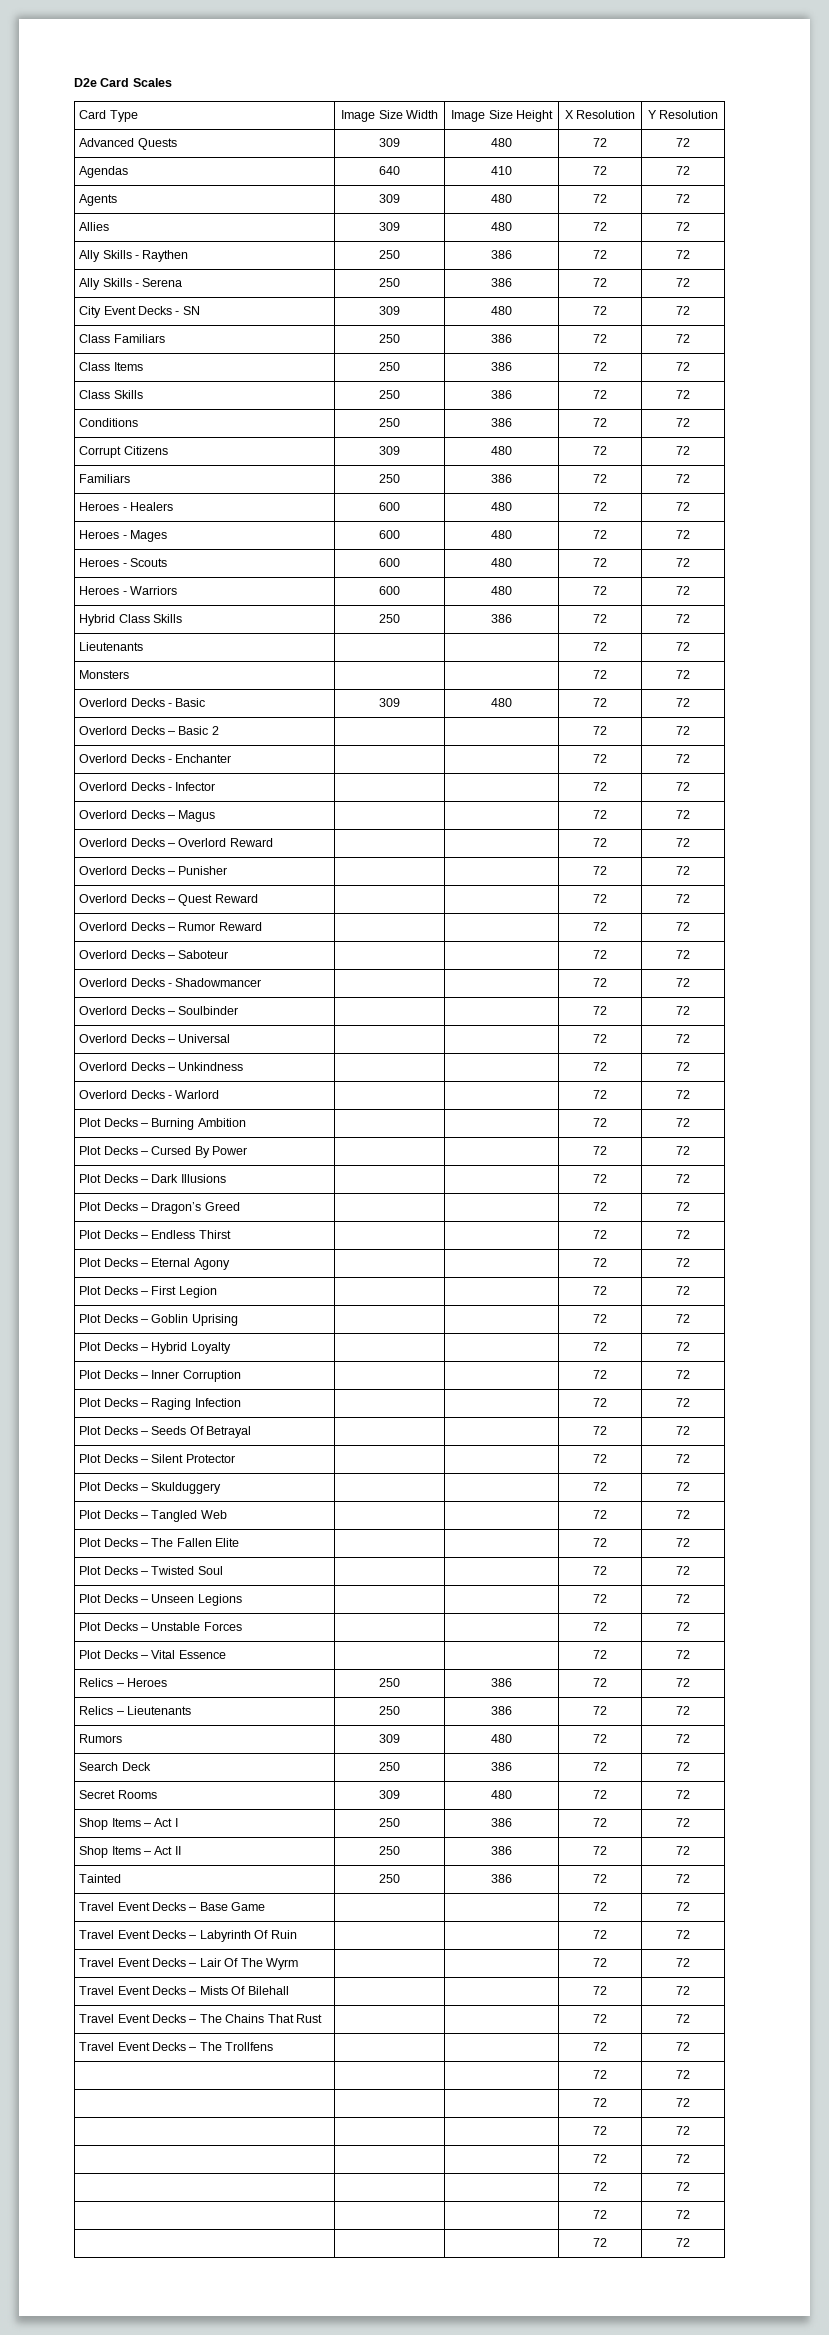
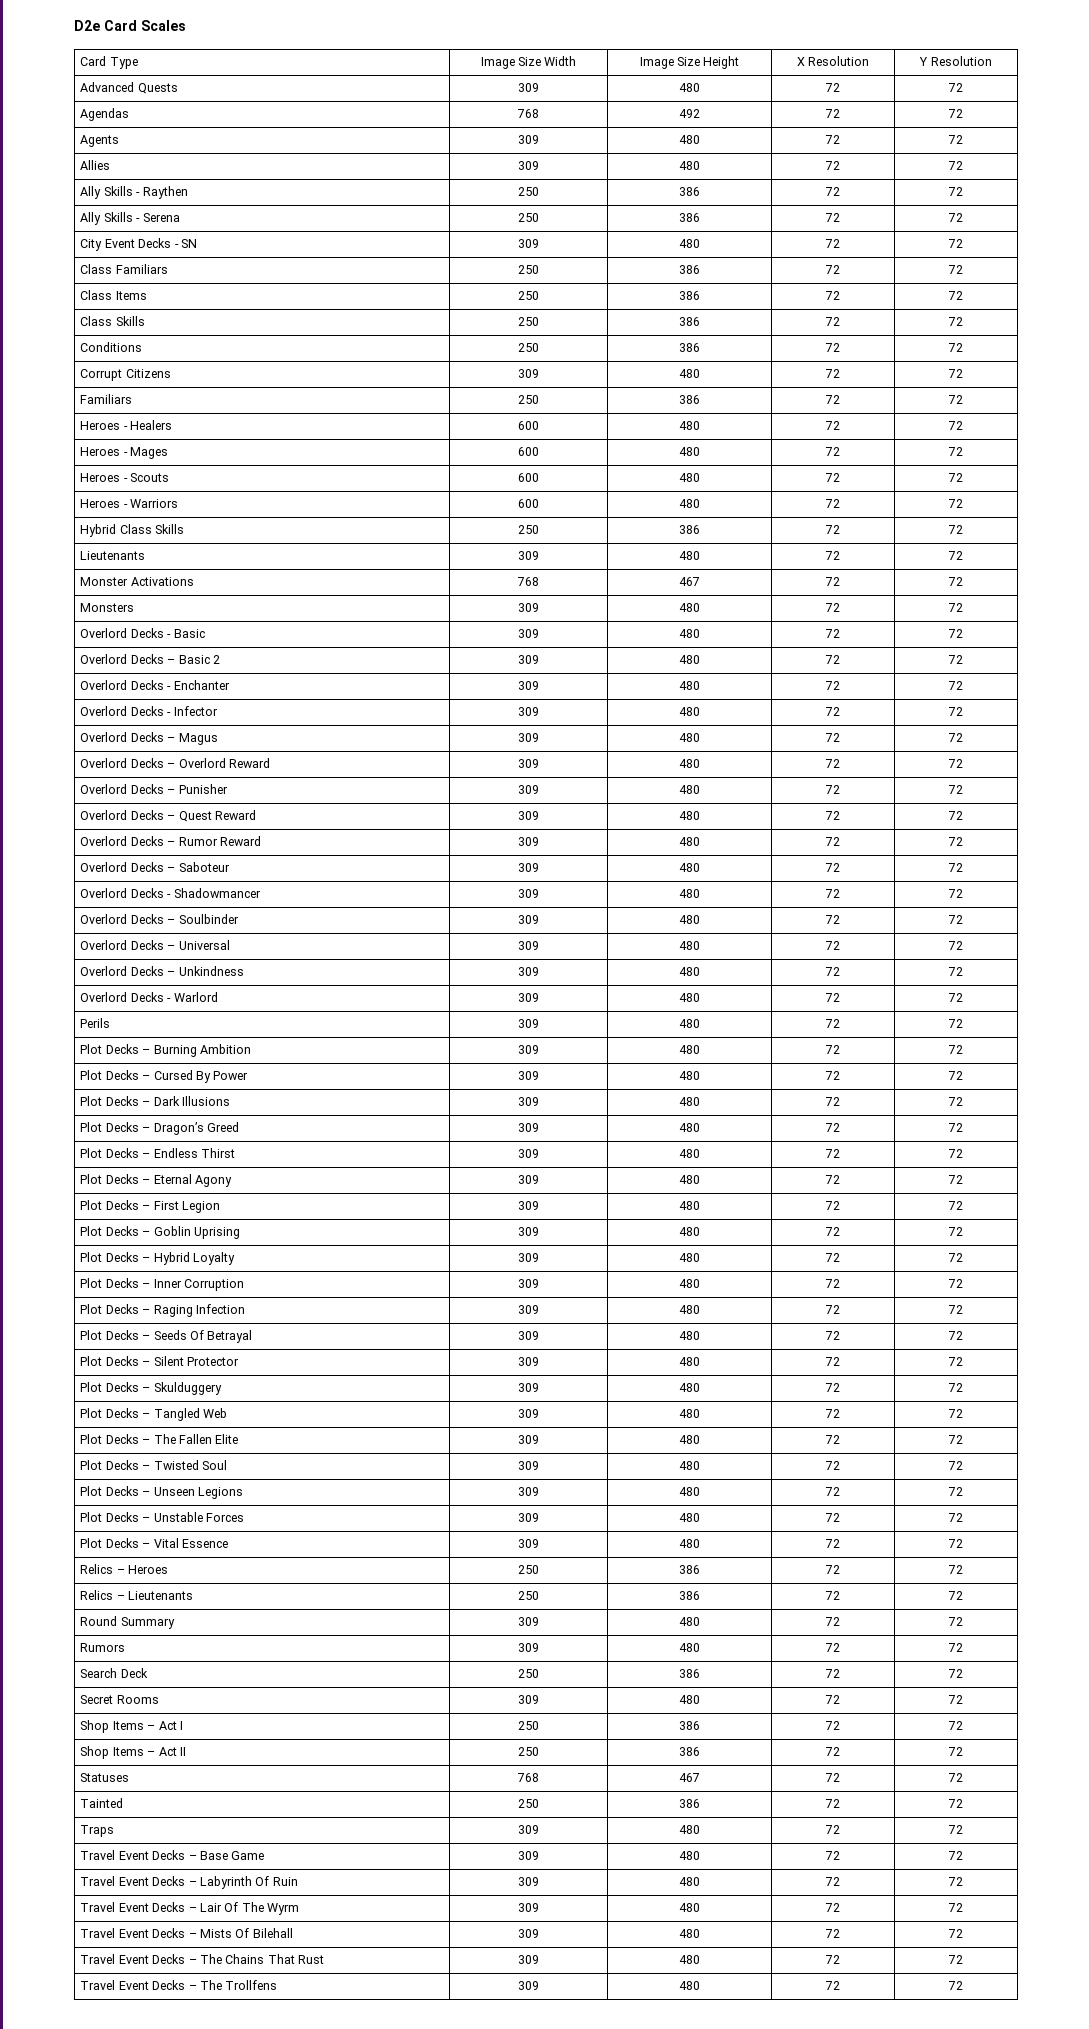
- Agendas | 640 | 410 | 72 | 72
+ Agendas | 768 | 492 | 72 | 72
- Lieutenants | | | 72 | 72
+ Lieutenants | 309 | 480 | 72 | 72
+ Monster Activations | 768 | 467 | 72 | 72
- Monsters | | | 72 | 72
+ Monsters | 309 | 480 | 72 | 72
- Overlord Decks – Basic 2 | | | 72 | 72
+ Overlord Decks – Basic 2 | 309 | 480 | 72 | 72
- Overlord Decks - Enchanter | | | 72 | 72
+ Overlord Decks - Enchanter | 309 | 480 | 72 | 72
- Overlord Decks - Infector | | | 72 | 72
+ Overlord Decks - Infector | 309 | 480 | 72 | 72
- Overlord Decks – Magus | | | 72 | 72
+ Overlord Decks – Magus | 309 | 480 | 72 | 72
- Overlord Decks – Overlord Reward | | | 72 | 72
+ Overlord Decks – Overlord Reward | 309 | 480 | 72 | 72
- Overlord Decks – Punisher | | | 72 | 72
+ Overlord Decks – Punisher | 309 | 480 | 72 | 72
- Overlord Decks – Quest Reward | | | 72 | 72
+ Overlord Decks – Quest Reward | 309 | 480 | 72 | 72
- Overlord Decks – Rumor Reward | | | 72 | 72
+ Overlord Decks – Rumor Reward | 309 | 480 | 72 | 72
- Overlord Decks – Saboteur | | | 72 | 72
+ Overlord Decks – Saboteur | 309 | 480 | 72 | 72
- Overlord Decks - Shadowmancer | | | 72 | 72
+ Overlord Decks - Shadowmancer | 309 | 480 | 72 | 72
- Overlord Decks – Soulbinder | | | 72 | 72
+ Overlord Decks – Soulbinder | 309 | 480 | 72 | 72
- Overlord Decks – Universal | | | 72 | 72
+ Overlord Decks – Universal | 309 | 480 | 72 | 72
- Overlord Decks – Unkindness | | | 72 | 72
+ Overlord Decks – Unkindness | 309 | 480 | 72 | 72
- Overlord Decks - Warlord | | | 72 | 72
+ Overlord Decks - Warlord | 309 | 480 | 72 | 72
+ Perils | 309 | 480 | 72 | 72
- Plot Decks – Burning Ambition | | | 72 | 72
+ Plot Decks – Burning Ambition | 309 | 480 | 72 | 72
- Plot Decks – Cursed By Power | | | 72 | 72
+ Plot Decks – Cursed By Power | 309 | 480 | 72 | 72
- Plot Decks – Dark Illusions | | | 72 | 72
+ Plot Decks – Dark Illusions | 309 | 480 | 72 | 72
- Plot Decks – Dragon’s Greed | | | 72 | 72
+ Plot Decks – Dragon’s Greed | 309 | 480 | 72 | 72
- Plot Decks – Endless Thirst | | | 72 | 72
+ Plot Decks – Endless Thirst | 309 | 480 | 72 | 72
- Plot Decks – Eternal Agony | | | 72 | 72
+ Plot Decks – Eternal Agony | 309 | 480 | 72 | 72
- Plot Decks – First Legion | | | 72 | 72
+ Plot Decks – First Legion | 309 | 480 | 72 | 72
- Plot Decks – Goblin Uprising | | | 72 | 72
+ Plot Decks – Goblin Uprising | 309 | 480 | 72 | 72
- Plot Decks – Hybrid Loyalty | | | 72 | 72
+ Plot Decks – Hybrid Loyalty | 309 | 480 | 72 | 72
- Plot Decks – Inner Corruption | | | 72 | 72
+ Plot Decks – Inner Corruption | 309 | 480 | 72 | 72
- Plot Decks – Raging Infection | | | 72 | 72
+ Plot Decks – Raging Infection | 309 | 480 | 72 | 72
- Plot Decks – Seeds Of Betrayal | | | 72 | 72
+ Plot Decks – Seeds Of Betrayal | 309 | 480 | 72 | 72
- Plot Decks – Silent Protector | | | 72 | 72
+ Plot Decks – Silent Protector | 309 | 480 | 72 | 72
- Plot Decks – Skulduggery | | | 72 | 72
+ Plot Decks – Skulduggery | 309 | 480 | 72 | 72
- Plot Decks – Tangled Web | | | 72 | 72
+ Plot Decks – Tangled Web | 309 | 480 | 72 | 72
- Plot Decks – The Fallen Elite | | | 72 | 72
+ Plot Decks – The Fallen Elite | 309 | 480 | 72 | 72
- Plot Decks – Twisted Soul | | | 72 | 72
+ Plot Decks – Twisted Soul | 309 | 480 | 72 | 72
- Plot Decks – Unseen Legions | | | 72 | 72
+ Plot Decks – Unseen Legions | 309 | 480 | 72 | 72
- Plot Decks – Unstable Forces | | | 72 | 72
+ Plot Decks – Unstable Forces | 309 | 480 | 72 | 72
- Plot Decks – Vital Essence | | | 72 | 72
+ Plot Decks – Vital Essence | 309 | 480 | 72 | 72
+ Round Summary | 309 | 480 | 72 | 72
+ Statuses | 768 | 467 | 72 | 72
+ Traps | 309 | 480 | 72 | 72
- Travel Event Decks – Base Game | | | 72 | 72
+ Travel Event Decks – Base Game | 309 | 480 | 72 | 72
- Travel Event Decks – Labyrinth Of Ruin | | | 72 | 72
+ Travel Event Decks – Labyrinth Of Ruin | 309 | 480 | 72 | 72
- Travel Event Decks – Lair Of The Wyrm | | | 72 | 72
+ Travel Event Decks – Lair Of The Wyrm | 309 | 480 | 72 | 72
- Travel Event Decks – Mists Of Bilehall | | | 72 | 72
+ Travel Event Decks – Mists Of Bilehall | 309 | 480 | 72 | 72
- Travel Event Decks – The Chains That Rust | | | 72 | 72
+ Travel Event Decks – The Chains That Rust | 309 | 480 | 72 | 72
- Travel Event Decks – The Trollfens | | | 72 | 72
- | | | 72 | 72
- | | | 72 | 72
- | | | 72 | 72
- | | | 72 | 72
- | | | 72 | 72
- | | | 72 | 72
- | | | 72 | 72
+ Travel Event Decks – The Trollfens | 309 | 480 | 72 | 72

